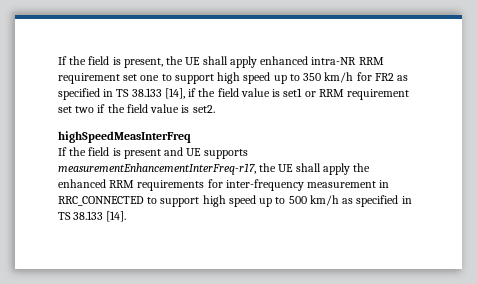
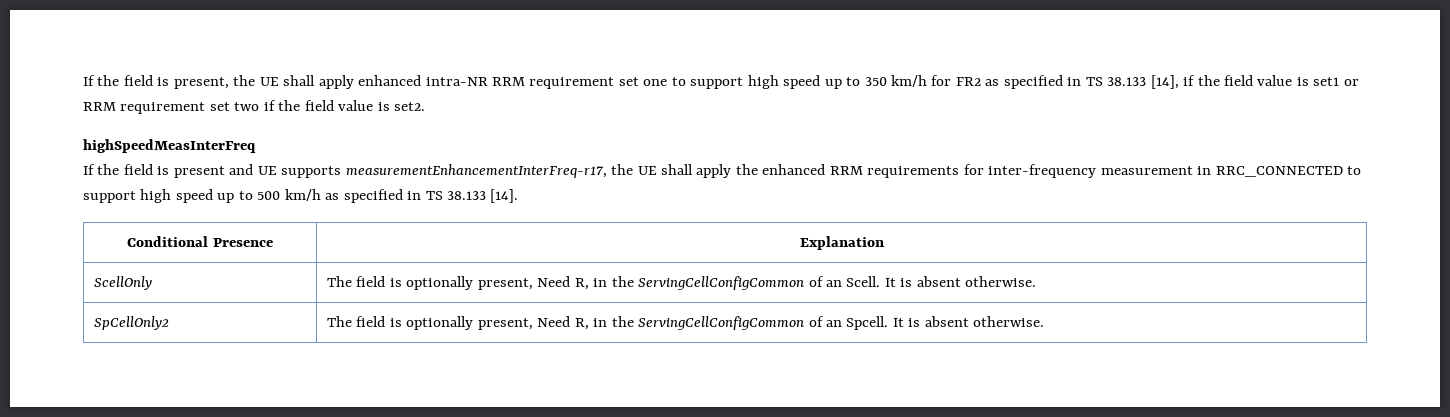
+ Conditional Presence | Explanation
+ ScellOnly | The field is optionally present, Need R, in the ServingCellConfigCommon of an Scell. It is absent otherwise.
+ SpCellOnly2 | The field is optionally present, Need R, in the ServingCellConfigCommon of an Spcell. It is absent otherwise.

